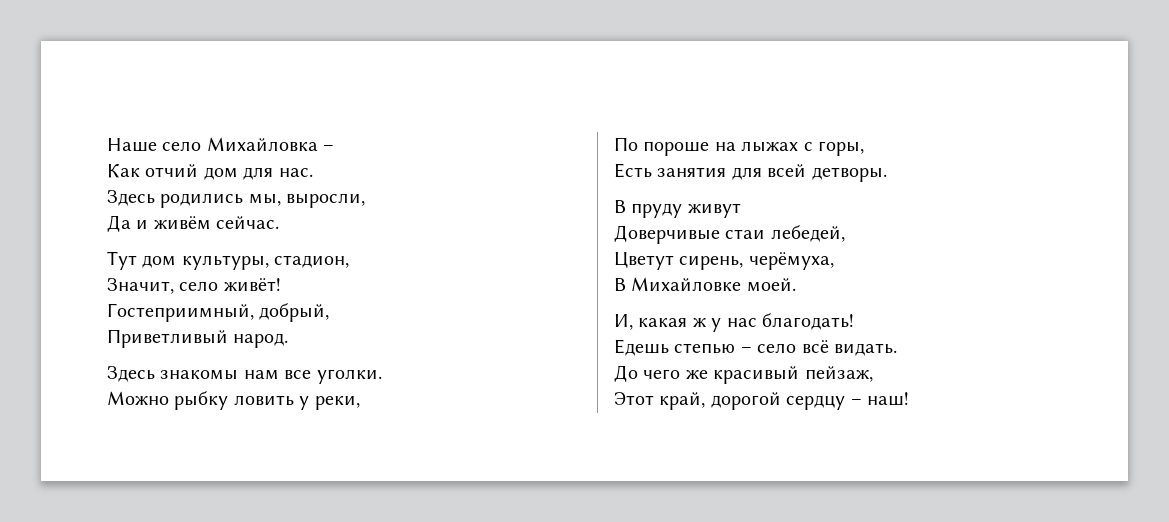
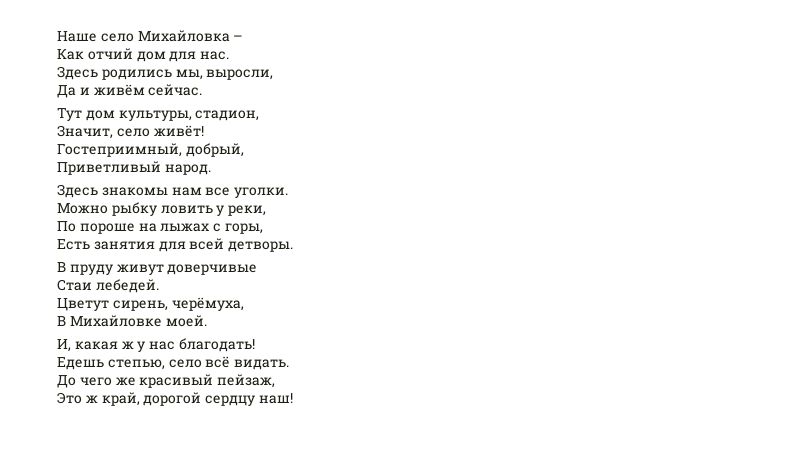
- В пруду живут
- Доверчивые стаи лебедей,
+ В пруду живут доверчивые
+ Стаи лебедей.
- Едешь степью – село всё видать.
+ Едешь степью, село всё видать.
- Этот край, дорогой сердцу – наш!
+ Это ж край, дорогой сердцу наш!

